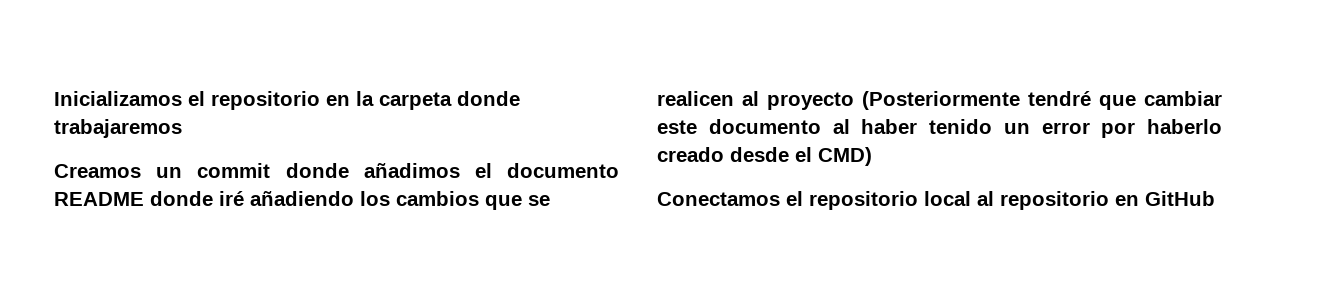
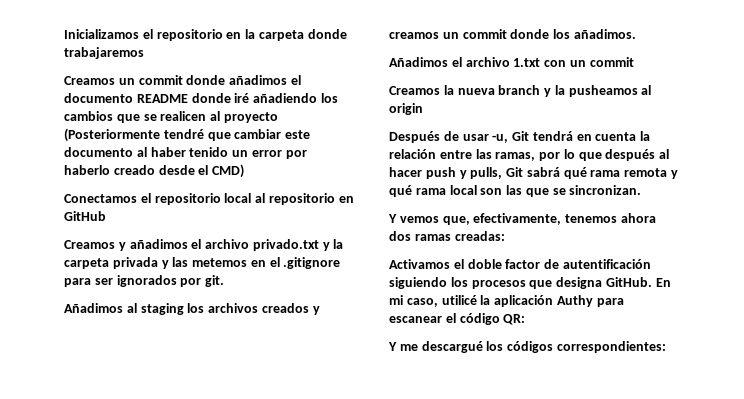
+ Creamos y añadimos el archivo privado.txt y la carpeta privada y las metemos en el .gitignore para ser ignorados por git.
+ Añadimos al staging los archivos creados y creamos un commit donde los añadimos.
+ Añadimos el archivo 1.txt con un commit
+ Creamos la nueva branch y la pusheamos al origin
+ Después de usar -u, Git tendrá en cuenta la relación entre las ramas, por lo que después al hacer push y pulls, Git sabrá qué rama remota y qué rama local son las que se sincronizan.
+ Y vemos que, efectivamente, tenemos ahora dos ramas creadas:
+ Activamos el doble factor de autentificación siguiendo los procesos que designa GitHub. En mi caso, utilicé la aplicación Authy para escanear el código QR:
+ Y me descargué los códigos correspondientes:

